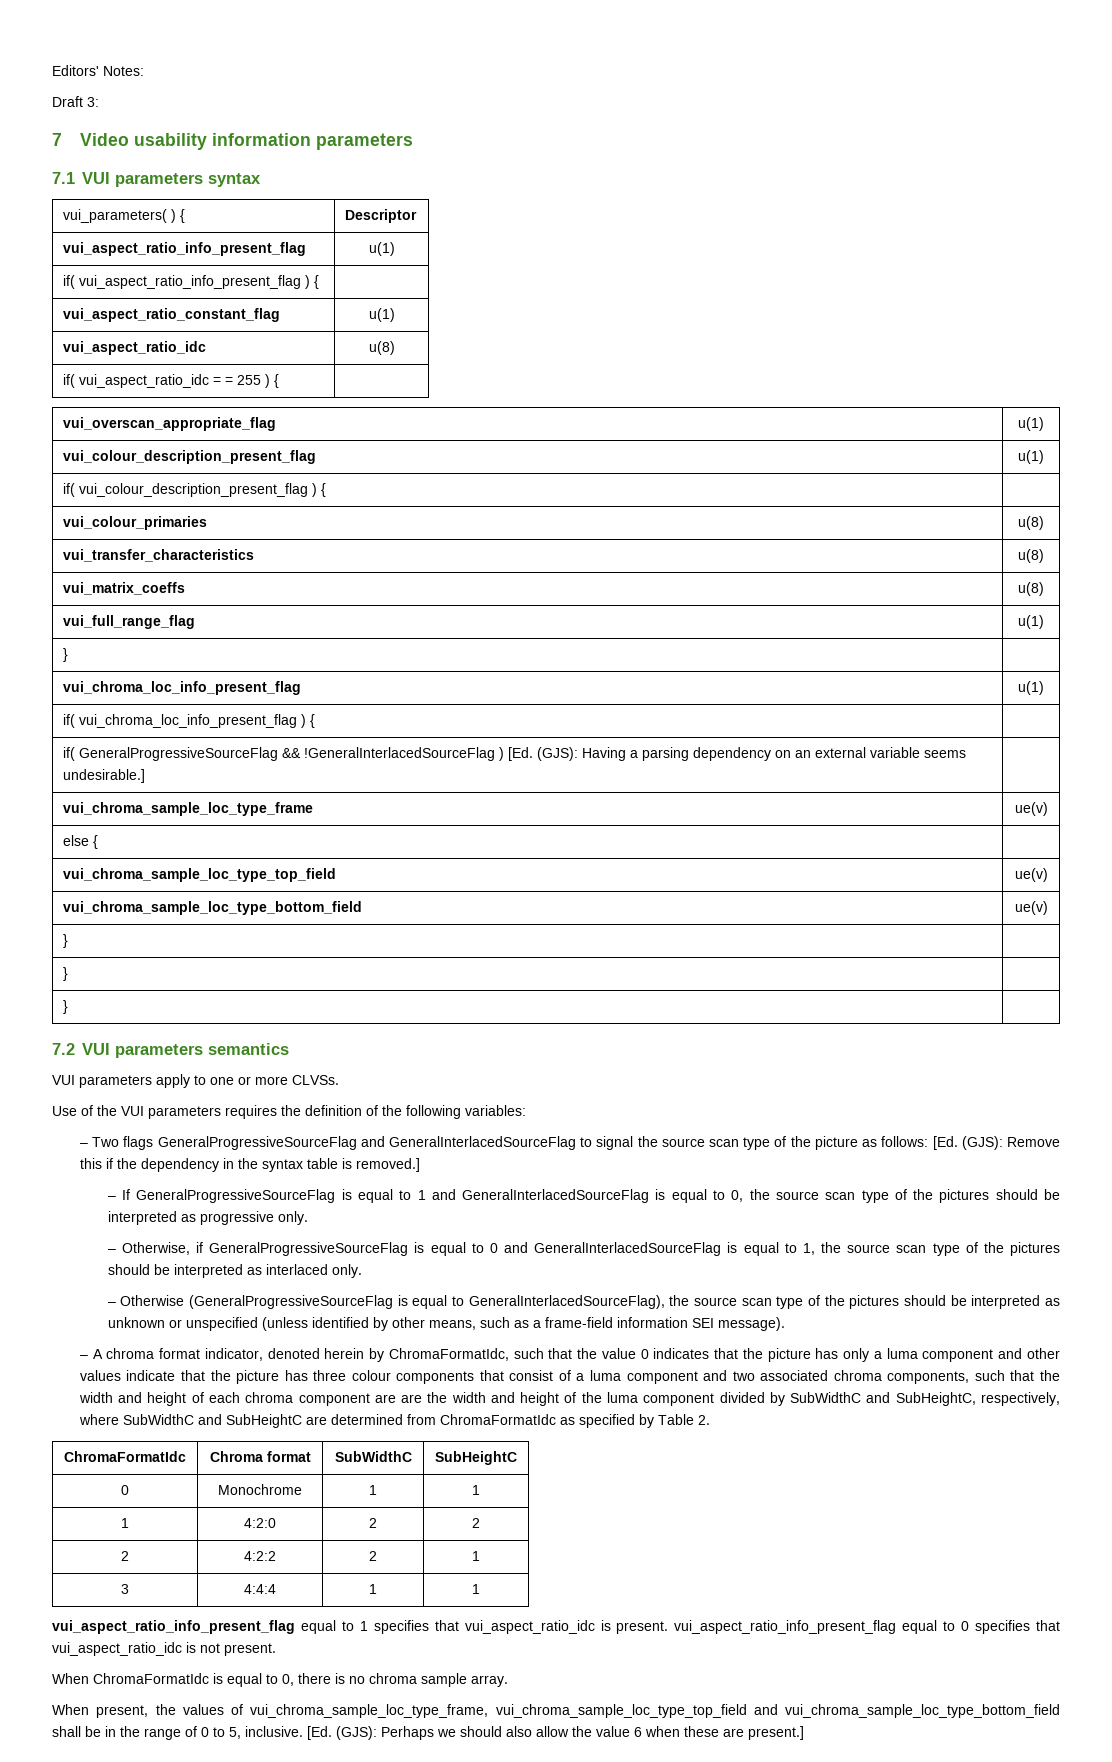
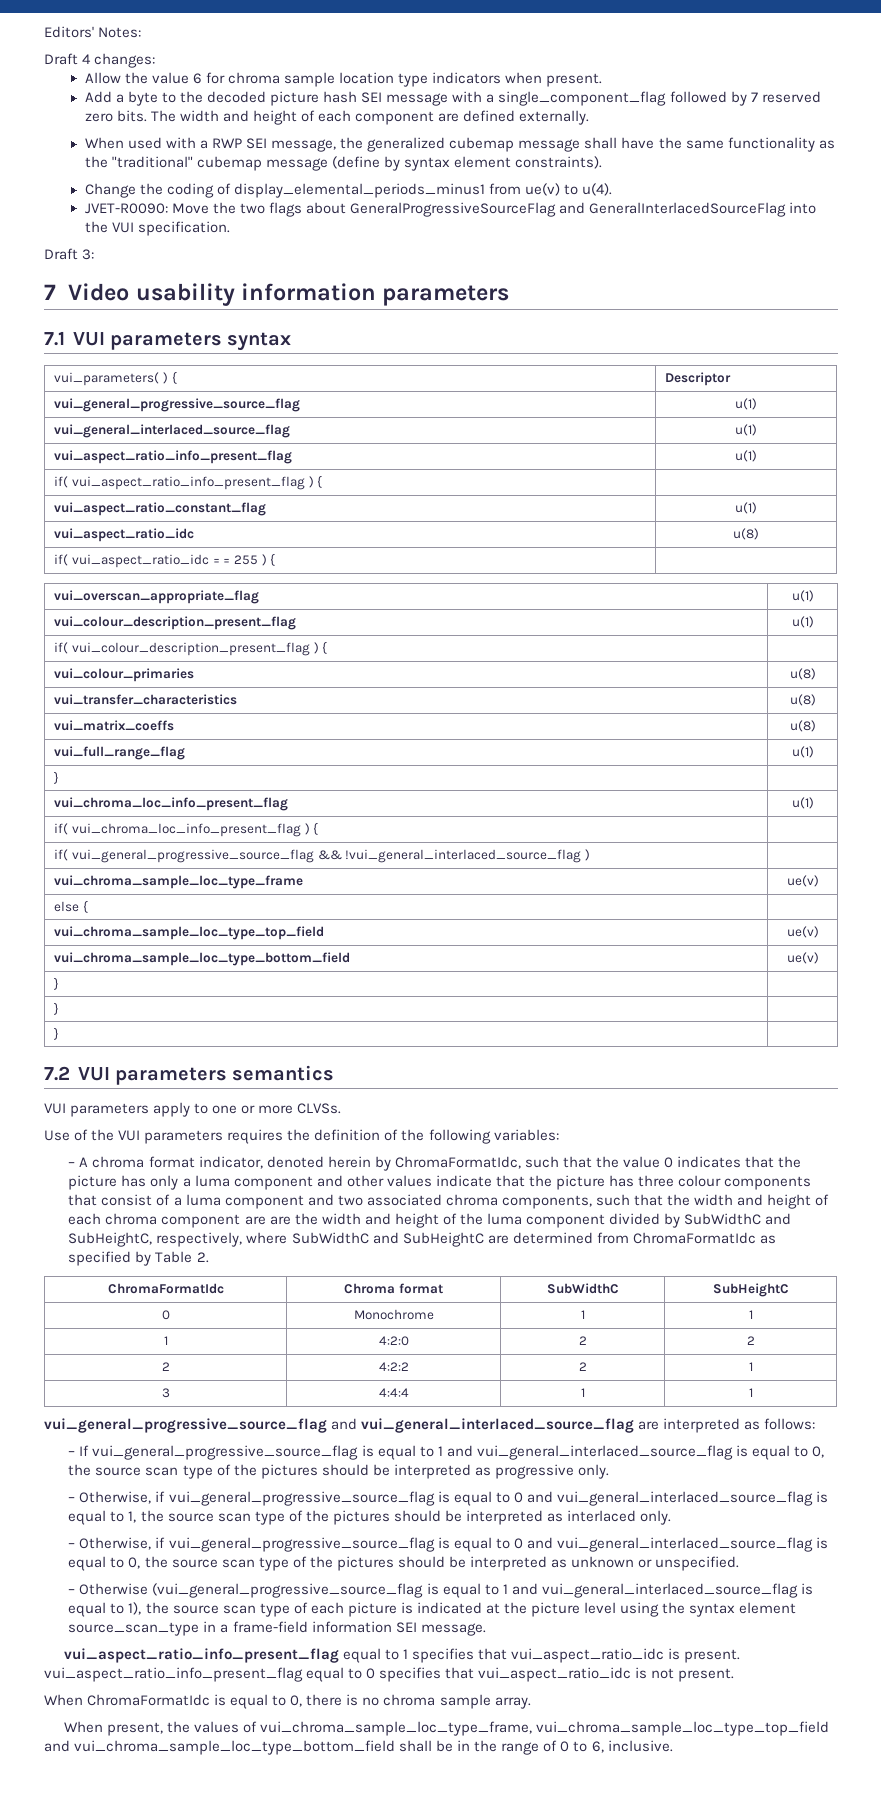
+ Draft 4 changes:
+ Allow the value 6 for chroma sample location type indicators when present.
+ Add a byte to the decoded picture hash SEI message with a single_component_flag followed by 7 reserved zero bits. The width and height of each component are defined externally.
+ When used with a RWP SEI message, the generalized cubemap message shall have the same functionality as the "traditional" cubemap message (define by syntax element constraints).
+ Change the coding of display_elemental_periods_minus1 from ue(v) to u(4).
+ JVET-R0090: Move the two flags about GeneralProgressiveSourceFlag and GeneralInterlacedSourceFlag into the VUI specification.
+ vui_general_progressive_source_flag | u(1)
+ vui_general_interlaced_source_flag | u(1)
- if( GeneralProgressiveSourceFlag && !GeneralInterlacedSourceFlag ) [Ed. (GJS): Having a parsing dependency on an external variable seems undesirable.] |
+ if( vui_general_progressive_source_flag && !vui_general_interlaced_source_flag ) |
- – Two flags GeneralProgressiveSourceFlag and GeneralInterlacedSourceFlag to signal the source scan type of the picture as follows: [Ed. (GJS): Remove this if the dependency in the syntax table is removed.]
- – If GeneralProgressiveSourceFlag is equal to 1 and GeneralInterlacedSourceFlag is equal to 0, the source scan type of the pictures should be interpreted as progressive only.
- – Otherwise, if GeneralProgressiveSourceFlag is equal to 0 and GeneralInterlacedSourceFlag is equal to 1, the source scan type of the pictures should be interpreted as interlaced only.
- – Otherwise (GeneralProgressiveSourceFlag is equal to GeneralInterlacedSourceFlag), the source scan type of the pictures should be interpreted as unknown or unspecified (unless identified by other means, such as a frame-field information SEI message).
+ vui_general_progressive_source_flag and vui_general_interlaced_source_flag are interpreted as follows:
+ – If vui_general_progressive_source_flag is equal to 1 and vui_general_interlaced_source_flag is equal to 0, the source scan type of the pictures should be interpreted as progressive only.
+ – Otherwise, if vui_general_progressive_source_flag is equal to 0 and vui_general_interlaced_source_flag is equal to 1, the source scan type of the pictures should be interpreted as interlaced only.
+ – Otherwise, if vui_general_progressive_source_flag is equal to 0 and vui_general_interlaced_source_flag is equal to 0, the source scan type of the pictures should be interpreted as unknown or unspecified.
+ – Otherwise (vui_general_progressive_source_flag is equal to 1 and vui_general_interlaced_source_flag is equal to 1), the source scan type of each picture is indicated at the picture level using the syntax element source_scan_type in a frame-field information SEI message.
- When present, the values of vui_chroma_sample_loc_type_frame, vui_chroma_sample_loc_type_top_field and vui_chroma_sample_loc_type_bottom_field shall be in the range of 0 to 5, inclusive. [Ed. (GJS): Perhaps we should also allow the value 6 when these are present.]
+ When present, the values of vui_chroma_sample_loc_type_frame, vui_chroma_sample_loc_type_top_field and vui_chroma_sample_loc_type_bottom_field shall be in the range of 0 to 6, inclusive.

